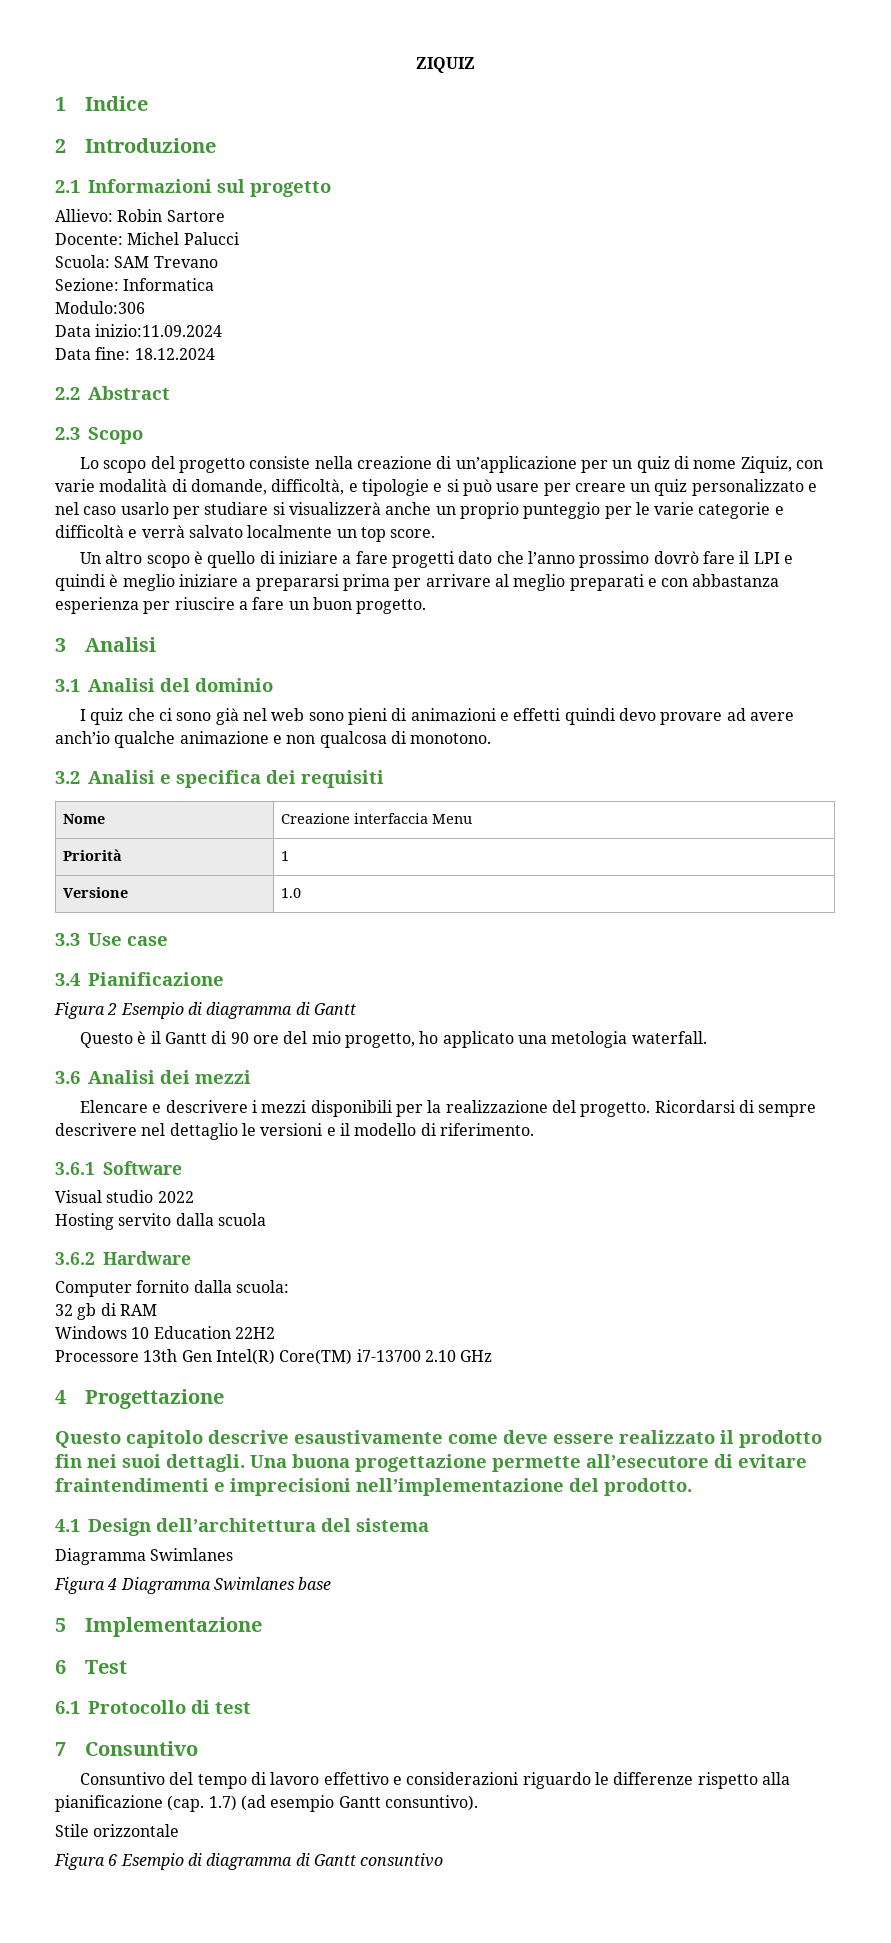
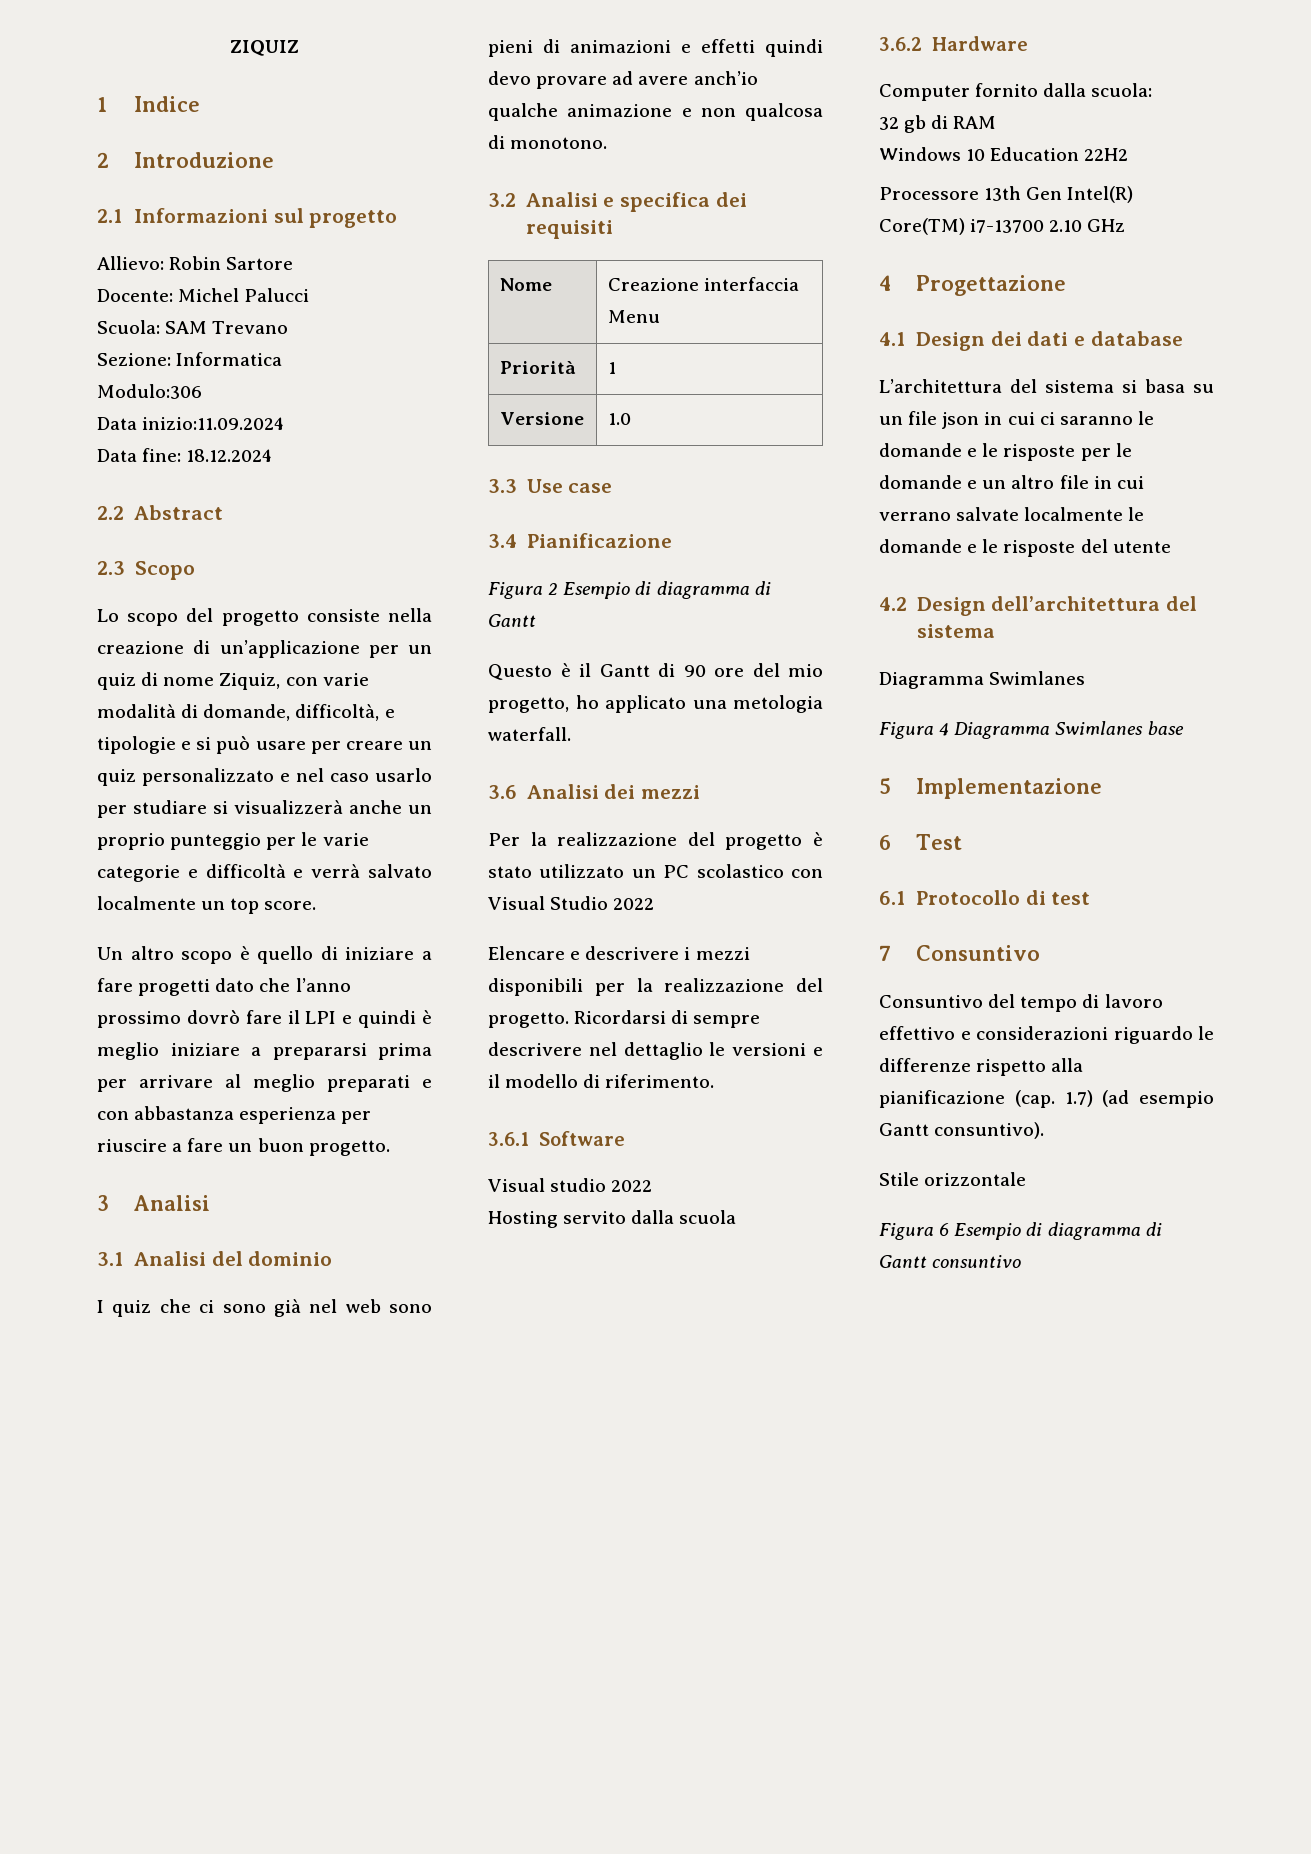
+ Per la realizzazione del progetto è stato utilizzato un PC scolastico con Visual Studio 2022
- Questo capitolo descrive esaustivamente come deve essere realizzato il prodotto fin nei suoi dettagli. Una buona progettazione permette all’esecutore di evitare fraintendimenti e imprecisioni nell’implementazione del prodotto.
- 4.1 Design dell’architettura del sistema
+ 4.1 Design dei dati e database
+ L’architettura del sistema si basa su un file json in cui ci saranno le domande e le risposte per le domande e un altro file in cui verrano salvate localmente le domande e le risposte del utente
+ 4.2 Design dell’architettura del sistema

